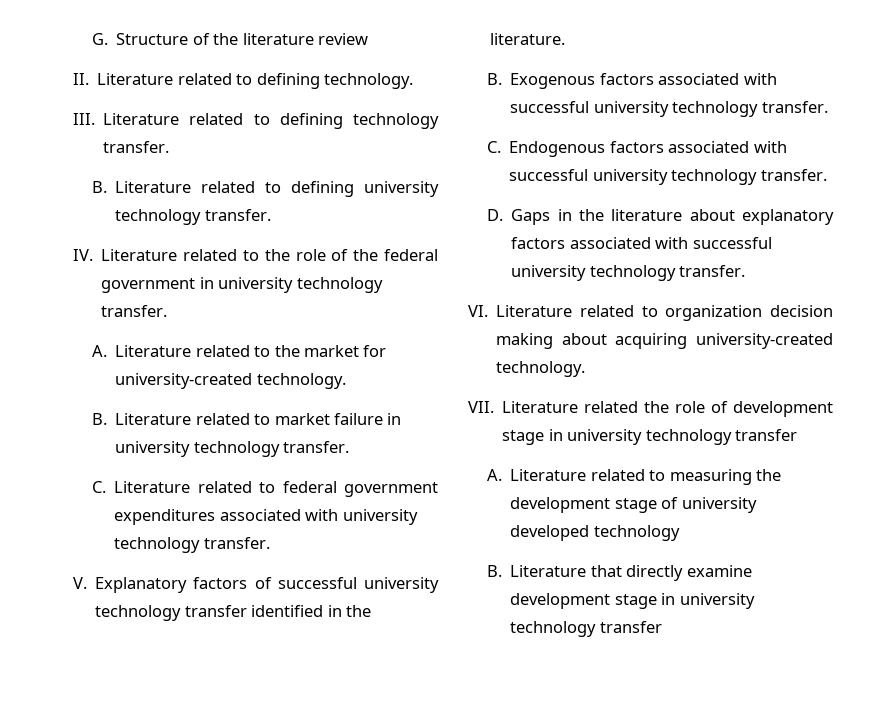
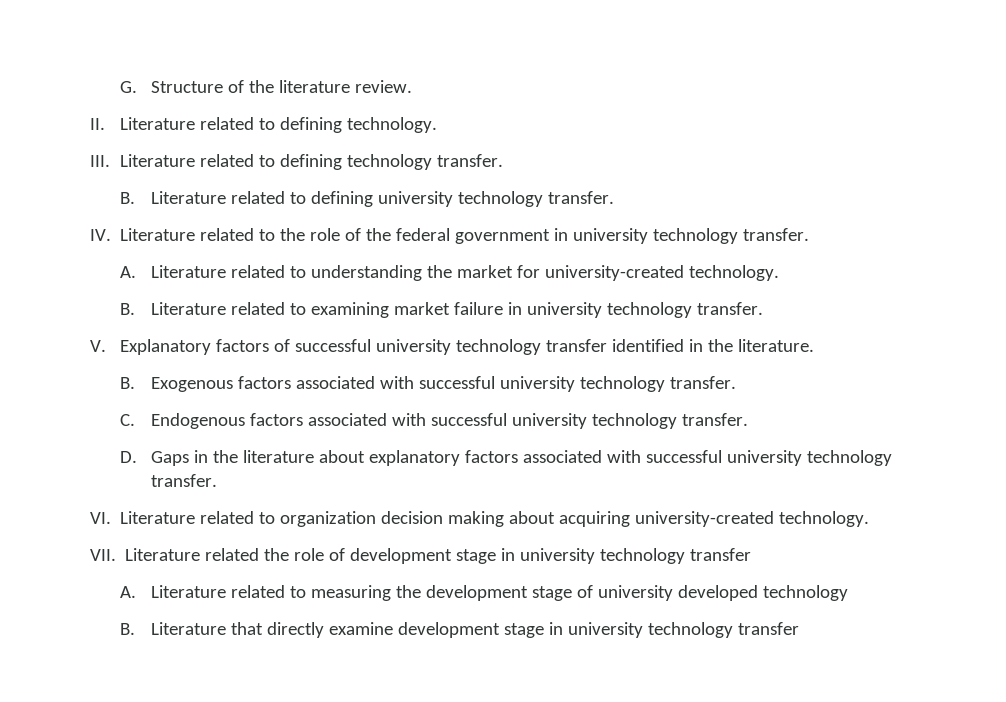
- G. Structure of the literature review
+ G. Structure of the literature review.
- A. Literature related to the market for university-created technology.
+ A. Literature related to understanding the market for university-created technology.
- B. Literature related to market failure in university technology transfer.
+ B. Literature related to examining market failure in university technology transfer.
- C. Literature related to federal government expenditures associated with university technology transfer.

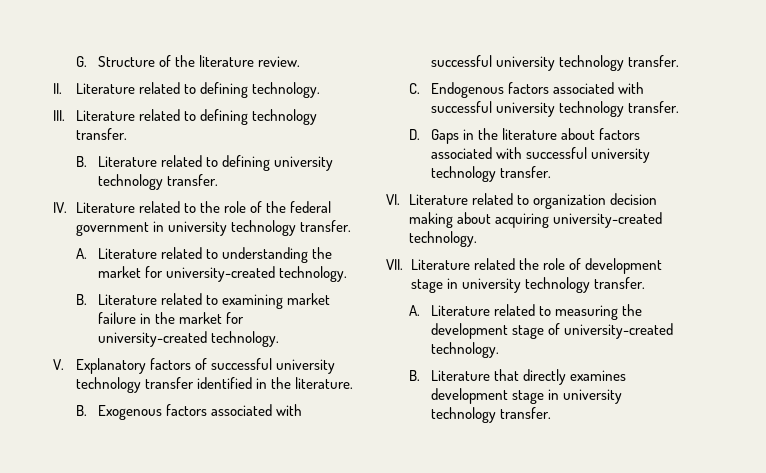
- B. Literature related to examining market failure in university technology transfer.
+ B. Literature related to examining market failure in the market for university-created technology.
- D. Gaps in the literature about explanatory factors associated with successful university technology transfer.
+ D. Gaps in the literature about factors associated with successful university technology transfer.
- VII. Literature related the role of development stage in university technology transfer
+ VII. Literature related the role of development stage in university technology transfer.
- A. Literature related to measuring the development stage of university developed technology
+ A. Literature related to measuring the development stage of university-created technology.
- B. Literature that directly examine development stage in university technology transfer
+ B. Literature that directly examines development stage in university technology transfer.

